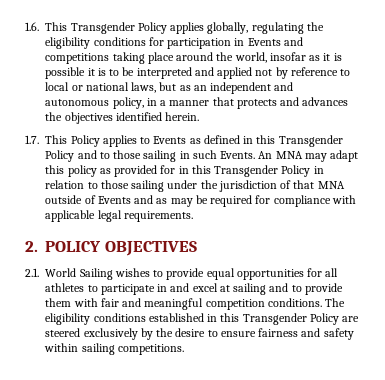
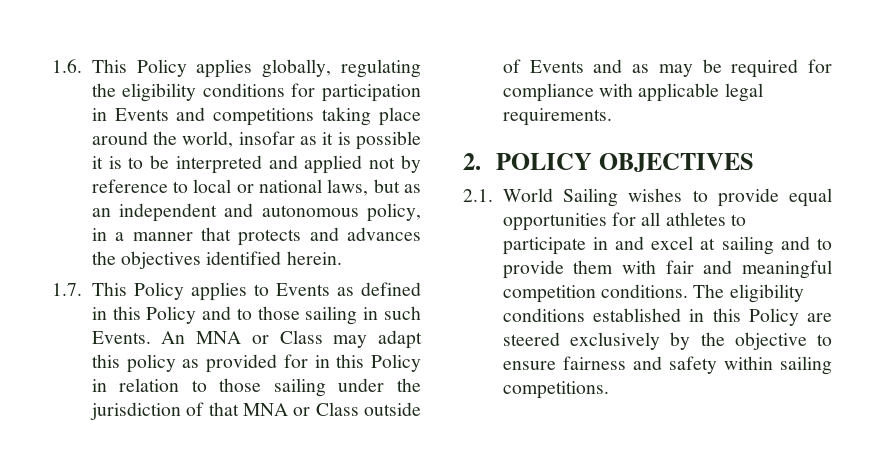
- 1.6. This Transgender Policy applies globally, regulating the eligibility conditions for participation in Events and competitions taking place around the world, insofar as it is possible it is to be interpreted and applied not by reference to local or national laws, but as an independent and autonomous policy, in a manner that protects and advances the objectives identified herein.
+ 1.6. This Policy applies globally, regulating the eligibility conditions for participation in Events and competitions taking place around the world, insofar as it is possible it is to be interpreted and applied not by reference to local or national laws, but as an independent and autonomous policy, in a manner that protects and advances the objectives identified herein.
- 1.7. This Policy applies to Events as defined in this Transgender Policy and to those sailing in such Events.
+ 1.7. This Policy applies to Events as defined in this Policy and to those sailing in such Events.
- An MNA may adapt this policy as provided for in this Transgender Policy in relation to those sailing under the jurisdiction of that MNA outside of Events and as may be required for compliance with applicable legal requirements.
+ An MNA or Class may adapt this policy as provided for in this Policy in relation to those sailing under the jurisdiction of that MNA or Class outside of Events and as may be required for compliance with applicable legal requirements.
- The eligibility conditions established in this Transgender Policy are steered exclusively by the desire to ensure fairness and safety within sailing competitions.
+ The eligibility conditions established in this Policy are steered exclusively by the objective to ensure fairness and safety within sailing competitions.

